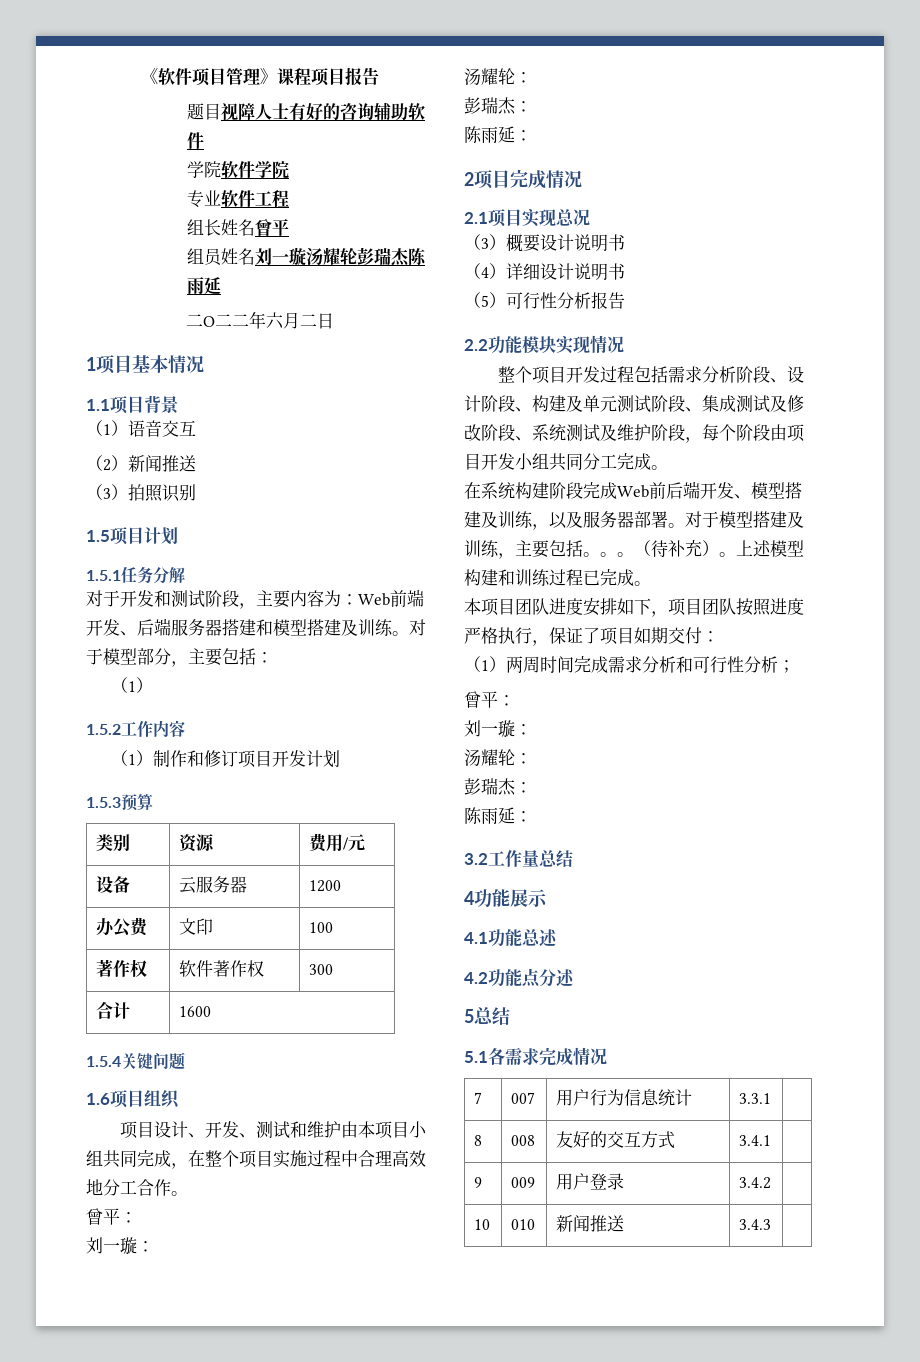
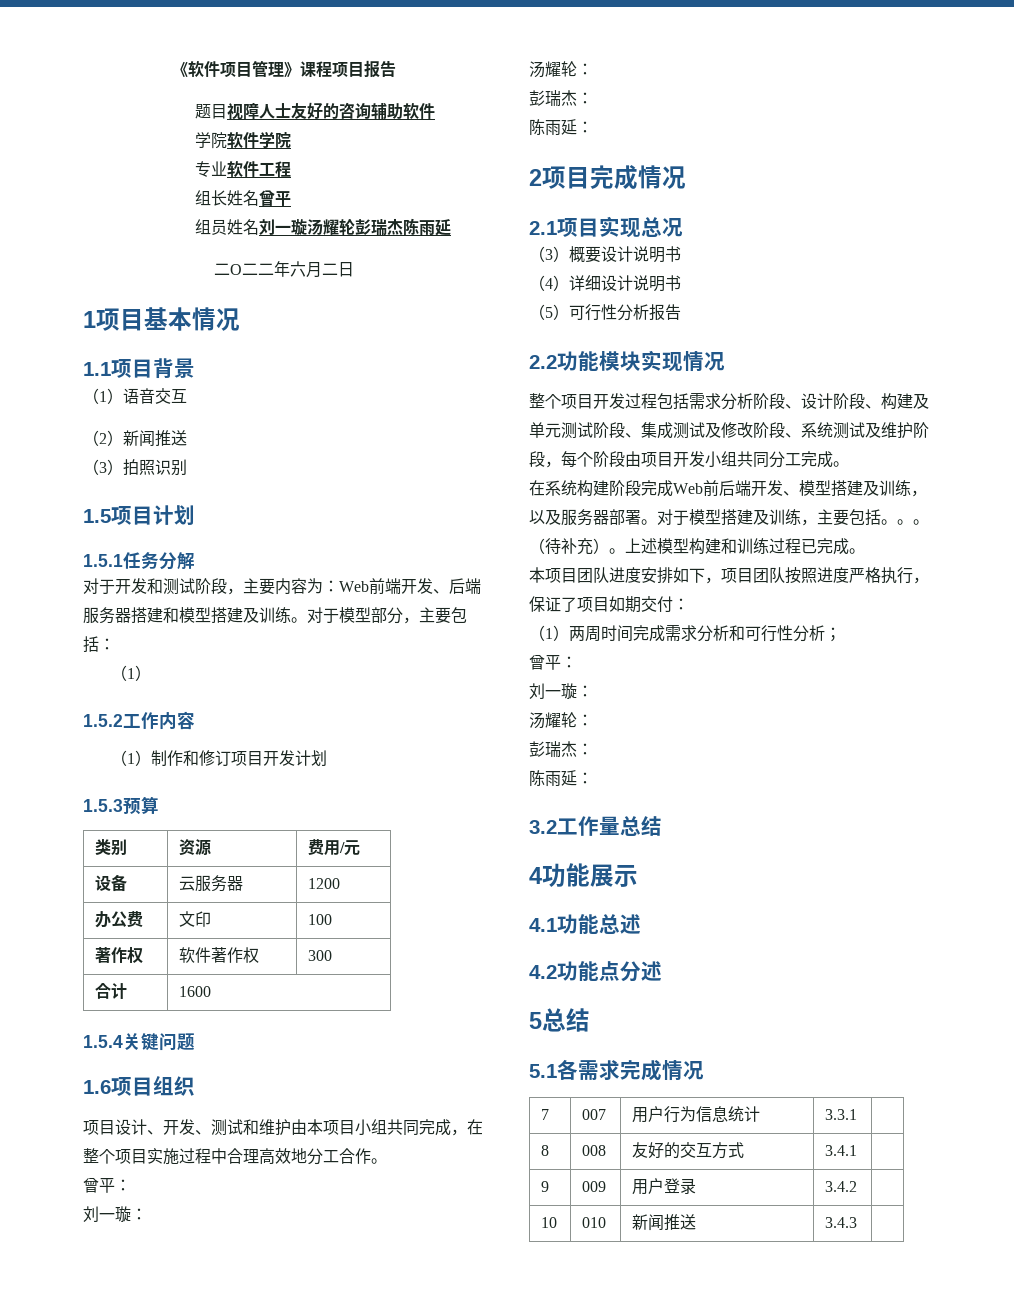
- 题目视障人士有好的咨询辅助软件
+ 题目视障人士友好的咨询辅助软件

